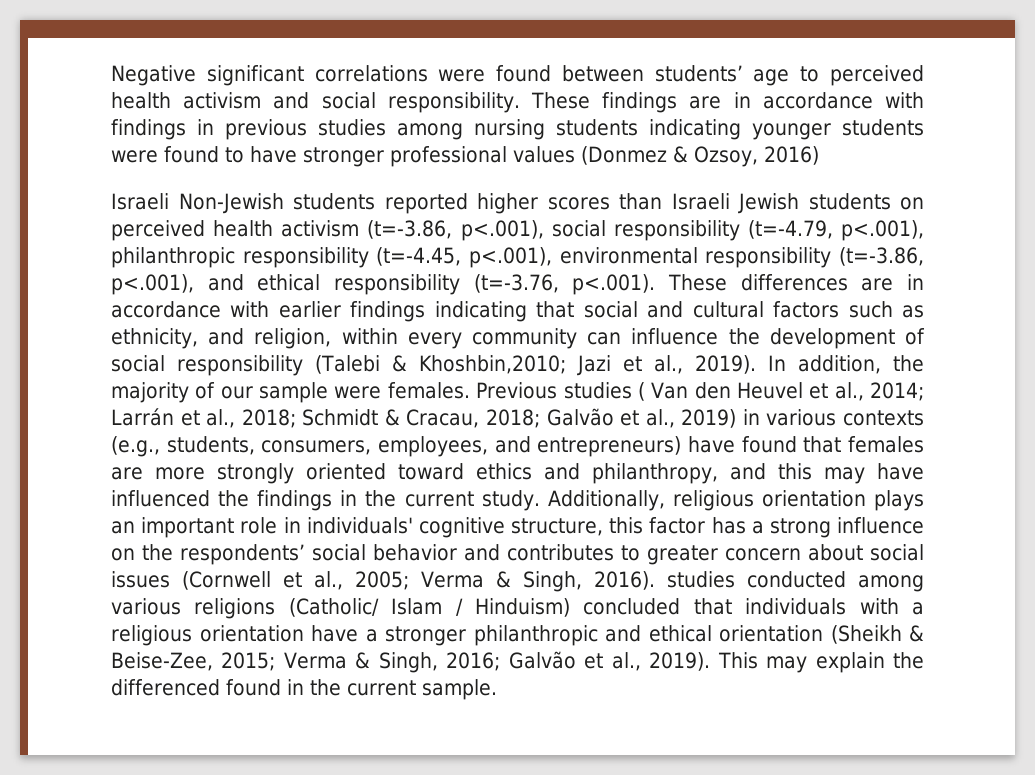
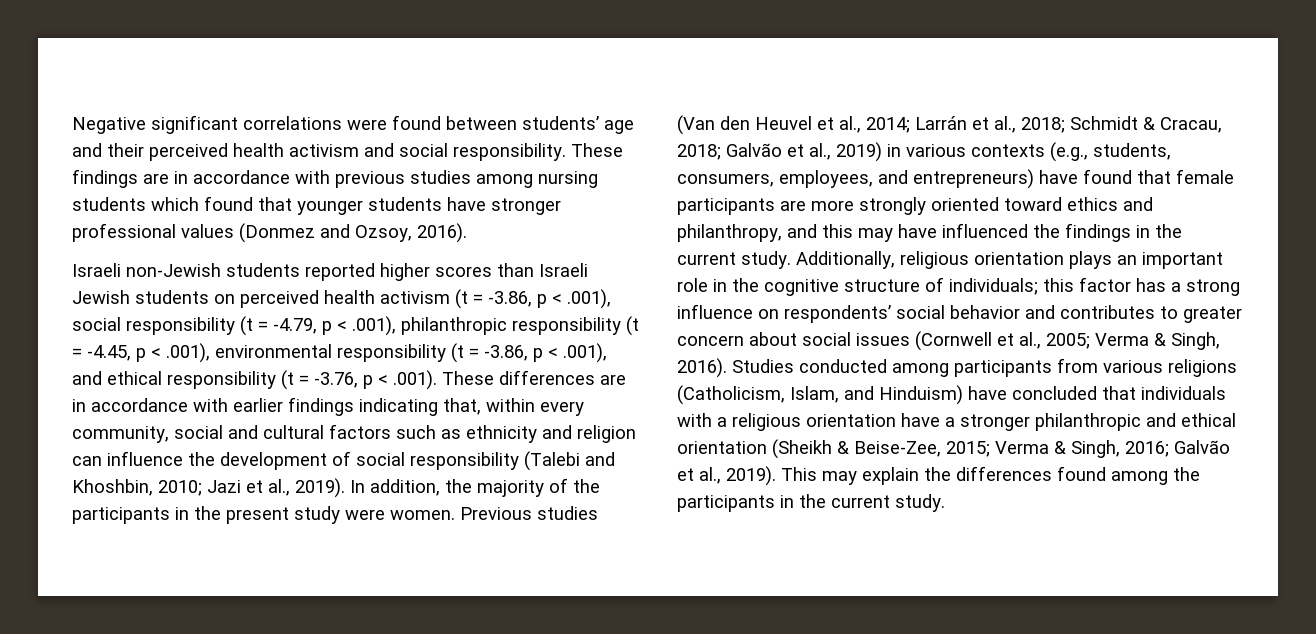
- Negative significant correlations were found between students’ age to perceived health activism and social responsibility.
+ Negative significant correlations were found between students’ age and their perceived health activism and social responsibility.
- These findings are in accordance with findings in previous studies among nursing students indicating younger students were found to have stronger professional values (Donmez & Ozsoy, 2016)
- Israeli Non-Jewish students reported higher scores than Israeli Jewish students on perceived health activism (t=-3.86, p<.001), social responsibility (t=-4.79, p<.001), philanthropic responsibility (t=-4.45, p<.001), environmental responsibility (t=-3.86, p<.001), and ethical responsibility (t=-3.76, p<.001). These differences are in accordance with earlier findings indicating that social and cultural factors such as ethnicity, and religion, within every community can influence the development of social responsibility (Talebi & Khoshbin,2010; Jazi et al., 2019).
+ These findings are in accordance with previous studies among nursing students which found that younger students have stronger professional values (Donmez and Ozsoy, 2016).
+ Israeli non-Jewish students reported higher scores than Israeli Jewish students on perceived health activism (t = -3.86, p < .001), social responsibility (t = -4.79, p < .001), philanthropic responsibility (t = -4.45, p < .001), environmental responsibility (t = -3.86, p < .001), and ethical responsibility (t = -3.76, p < .001). These differences are in accordance with earlier findings indicating that, within every community, social and cultural factors such as ethnicity and religion can influence the development of social responsibility (Talebi and Khoshbin, 2010; Jazi et al., 2019).
- In addition, the majority of our sample were females. Previous studies ( Van den Heuvel et al., 2014; Larrán et al., 2018; Schmidt & Cracau, 2018; Galvão et al., 2019) in various contexts (e.g., students, consumers, employees, and entrepreneurs) have found that females are more strongly oriented toward ethics and philanthropy, and this may have influenced the findings in the current study.
+ In addition, the majority of the participants in the present study were women. Previous studies (Van den Heuvel et al., 2014; Larrán et al., 2018; Schmidt & Cracau, 2018; Galvão et al., 2019) in various contexts (e.g., students, consumers, employees, and entrepreneurs) have found that female participants are more strongly oriented toward ethics and philanthropy, and this may have influenced the findings in the current study.
- Additionally, religious orientation plays an important role in individuals' cognitive structure, this factor has a strong influence on the respondents’ social behavior and contributes to greater concern about social issues (Cornwell et al., 2005;
+ Additionally, religious orientation plays an important role in the cognitive structure of individuals; this factor has a strong influence on respondents’ social behavior and contributes to greater concern about social issues (Cornwell et al., 2005;
- Verma & Singh, 2016). studies conducted among various religions (Catholic/ Islam / Hinduism) concluded that individuals with a religious orientation have a stronger philanthropic and ethical orientation (Sheikh & Beise-Zee, 2015;
+ Verma & Singh, 2016). Studies conducted among participants from various religions (Catholicism, Islam, and Hinduism) have concluded that individuals with a religious orientation have a stronger philanthropic and ethical orientation (Sheikh & Beise-Zee, 2015;
- This may explain the differenced found in the current sample.
+ This may explain the differences found among the participants in the current study.

